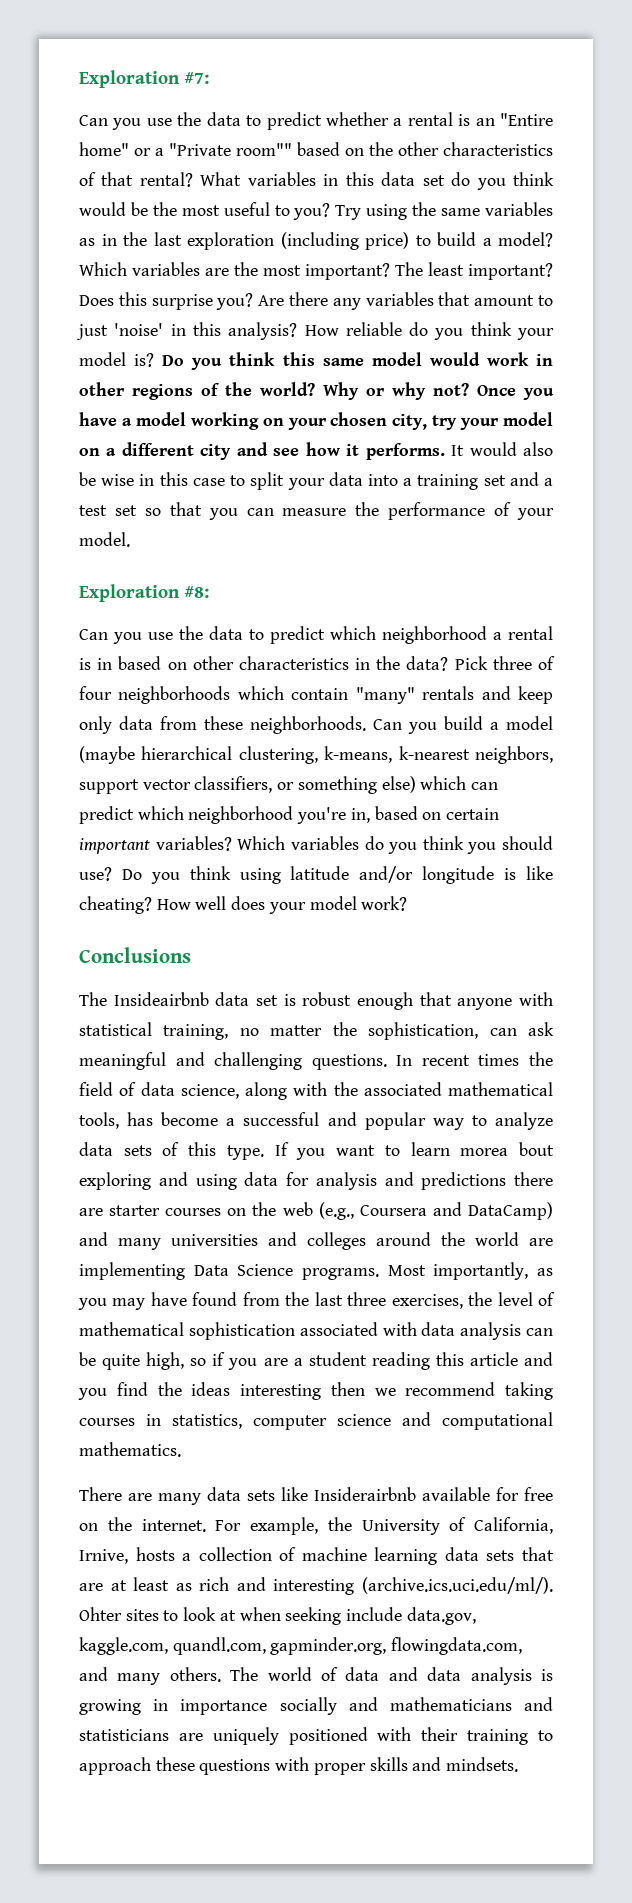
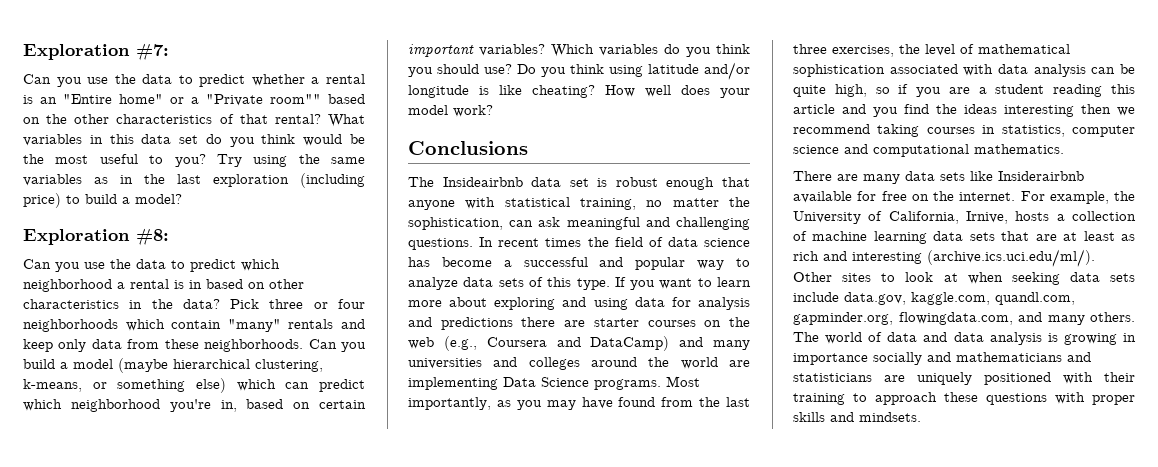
- Which variables are the most important? The least important? Does this surprise you? Are there any variables that amount to just 'noise' in this analysis? How reliable do you think your model is? Do you think this same model would work in other regions of the world? Why or why not? Once you have a model working on your chosen city, try your model on a different city and see how it performs. It would also be wise in this case to split your data into a training set and a test set so that you can measure the performance of your model.
- Pick three of four neighborhoods which contain "many" rentals and keep only data from these neighborhoods.
+ Pick three or four neighborhoods which contain "many" rentals and keep only data from these neighborhoods.
- Can you build a model (maybe hierarchical clustering, k-means, k-nearest neighbors, support vector classifiers, or something else) which can predict which neighborhood you're in, based on certain important variables?
+ Can you build a model (maybe hierarchical clustering, k-means, or something else) which can predict which neighborhood you're in, based on certain important variables?
- In recent times the field of data science, along with the associated mathematical tools, has become a successful and popular way to analyze data sets of this type.
+ In recent times the field of data science has become a successful and popular way to analyze data sets of this type.
- If you want to learn morea bout exploring and using data for analysis and predictions there are starter courses on the web (e.g., Coursera and DataCamp) and many universities and colleges around the world are implementing Data Science programs.
+ If you want to learn more about exploring and using data for analysis and predictions there are starter courses on the web (e.g., Coursera and DataCamp) and many universities and colleges around the world are implementing Data Science programs.
- For example, the University of California, Irnive, hosts a collection of machine learning data sets that are at least as rich and interesting (archive.ics.uci.edu/ml/). Ohter sites to look at when seeking include data.gov, kaggle.com, quandl.com, gapminder.org, flowingdata.com, and many others.
+ For example, the University of California, Irnive, hosts a collection of machine learning data sets that are at least as rich and interesting (archive.ics.uci.edu/ml/). Other sites to look at when seeking data sets include data.gov, kaggle.com, quandl.com, gapminder.org, flowingdata.com, and many others.

